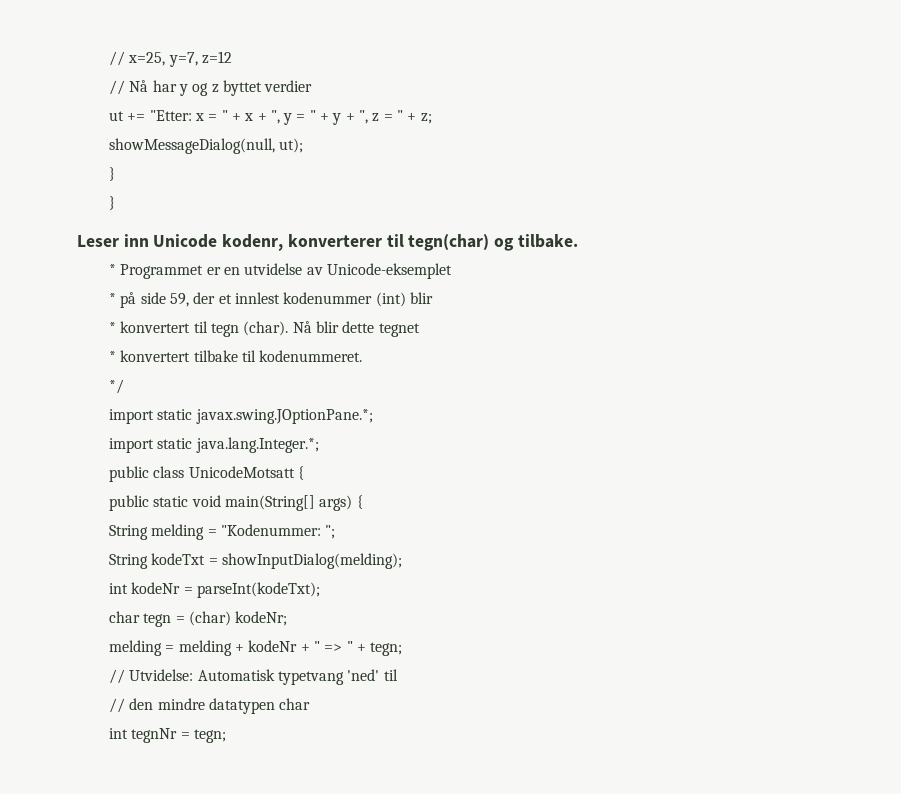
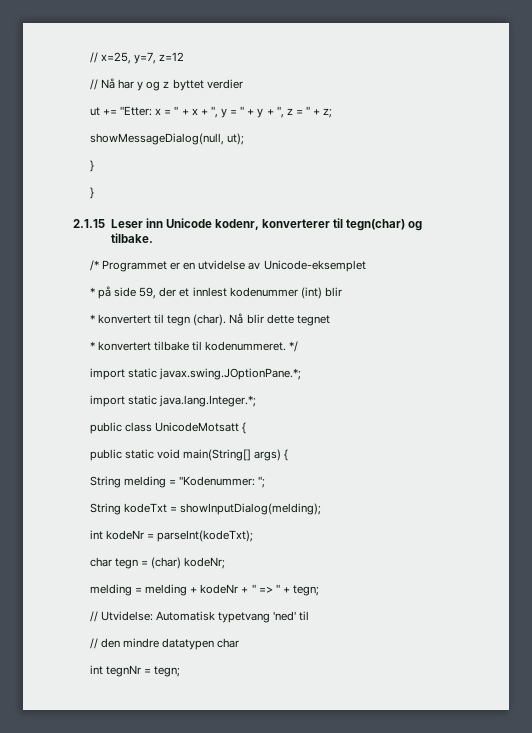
- Leser inn Unicode kodenr, konverterer til tegn(char) og tilbake.
+ 2.1.15 Leser inn Unicode kodenr, konverterer til tegn(char) og tilbake.
- * Programmet er en utvidelse av Unicode-eksemplet
+ /* Programmet er en utvidelse av Unicode-eksemplet
- * konvertert tilbake til kodenummeret.
- */
+ * konvertert tilbake til kodenummeret. */

